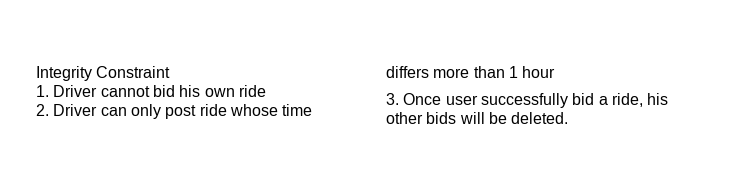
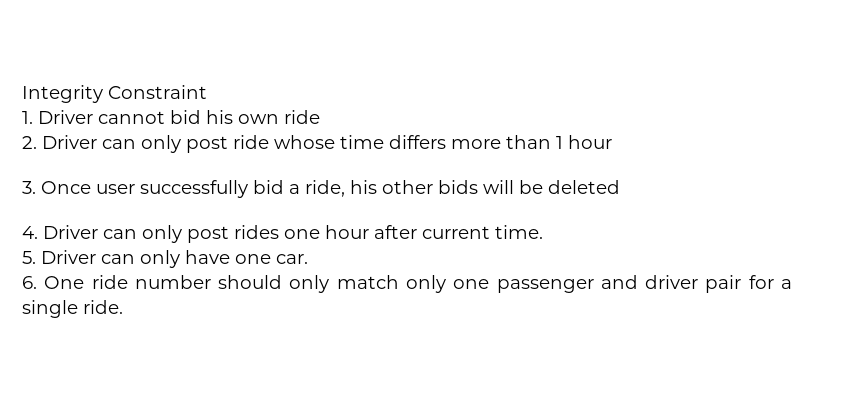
- 3. Once user successfully bid a ride, his other bids will be deleted.
+ 3. Once user successfully bid a ride, his other bids will be deleted
+ 4. Driver can only post rides one hour after current time.
+ 5. Driver can only have one car.
+ 6. One ride number should only match only one passenger and driver pair for a single ride.

